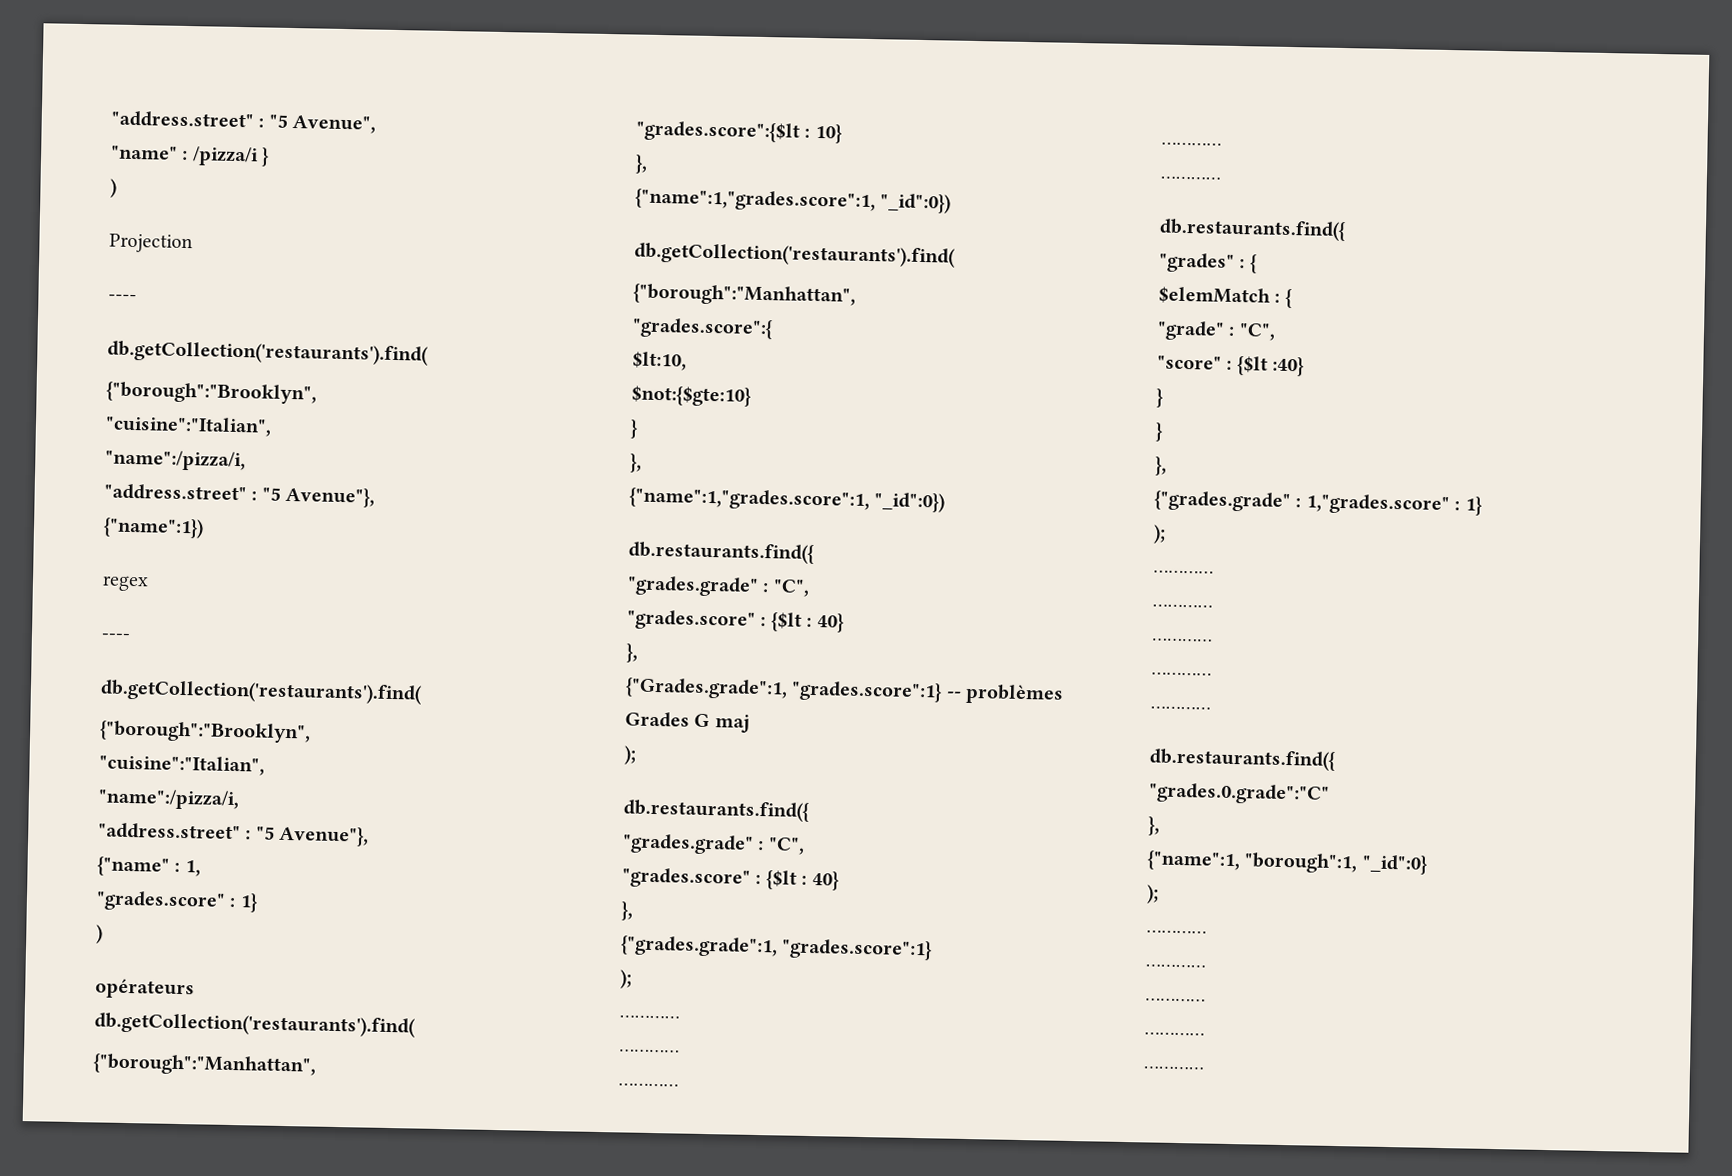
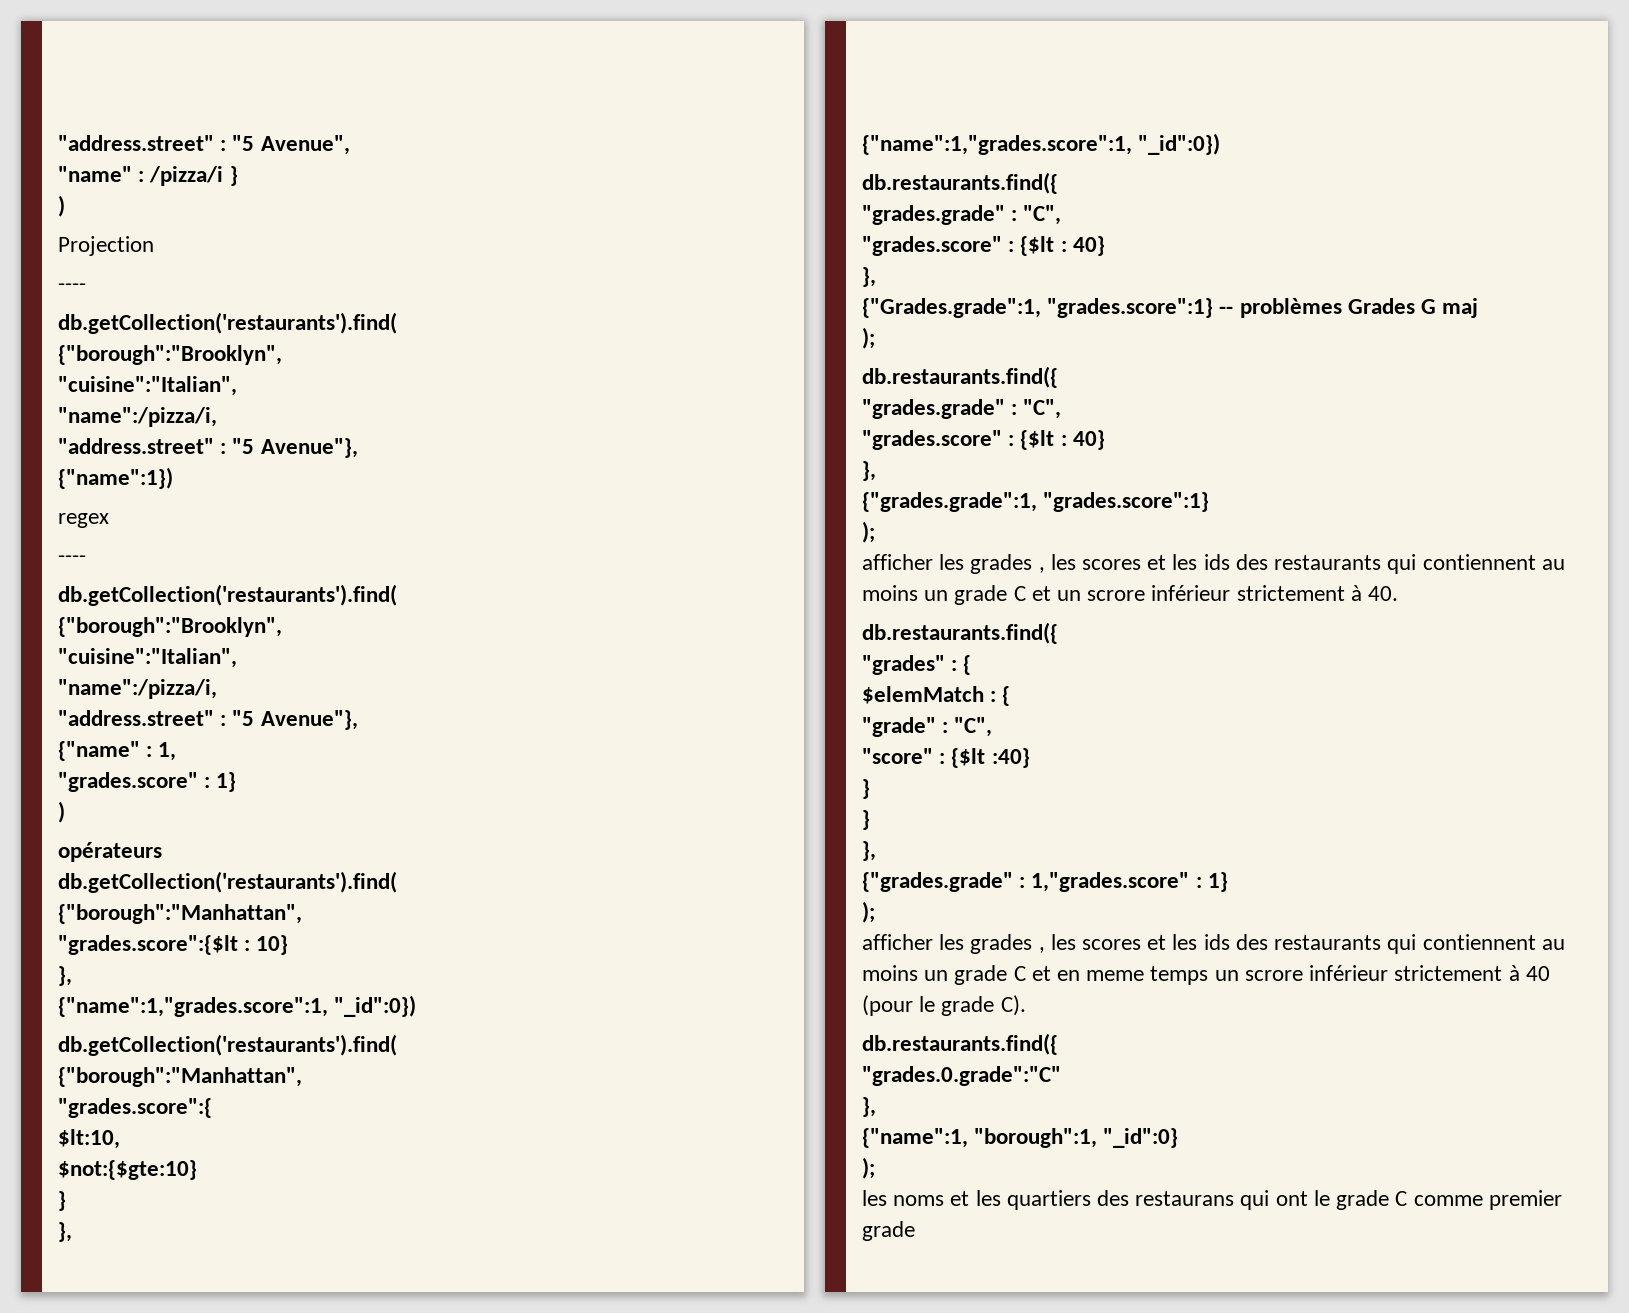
  {"grades.grade":1, "grades.score":1}
  );
- …………
- …………
- …………
- …………
- …………
+ afficher les grades , les scores et les ids des restaurants qui contiennent au moins un grade C et un scrore inférieur strictement à 40.
  {"grades.grade" : 1,"grades.score" : 1}
  );
- …………
- …………
- …………
- …………
- …………
+ afficher les grades , les scores et les ids des restaurants qui contiennent au moins un grade C et en meme temps un scrore inférieur strictement à 40 (pour le grade C).
  {"name":1, "borough":1, "_id":0}
  );
- …………
- …………
- …………
- …………
- …………
+ les noms et les quartiers des restaurans qui ont le grade C comme premier grade

